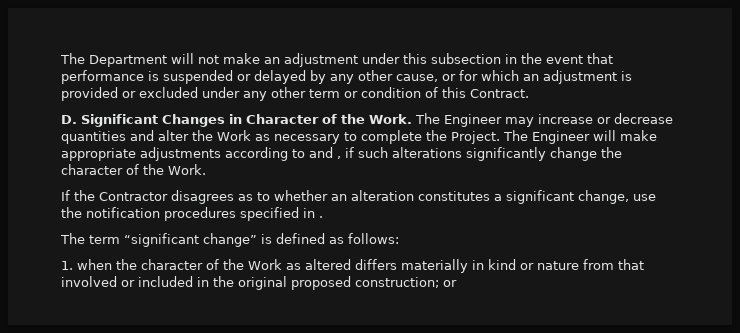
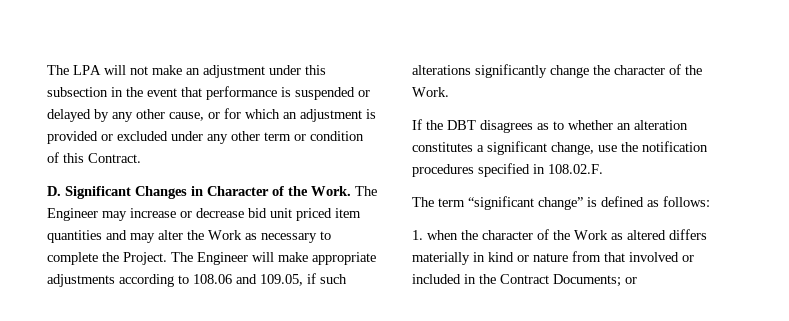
- The Department will not make an adjustment under this subsection in the event that performance is suspended or delayed by any other cause, or for which an adjustment is provided or excluded under any other term or condition of this Contract.
+ The LPA will not make an adjustment under this subsection in the event that performance is suspended or delayed by any other cause, or for which an adjustment is provided or excluded under any other term or condition of this Contract.
- The Engineer may increase or decrease quantities and alter the Work as necessary to complete the Project.
+ The Engineer may increase or decrease bid unit priced item quantities and may alter the Work as necessary to complete the Project.
- The Engineer will make appropriate adjustments according to and , if such alterations significantly change the character of the Work.
+ The Engineer will make appropriate adjustments according to 108.06 and 109.05, if such alterations significantly change the character of the Work.
- If the Contractor disagrees as to whether an alteration constitutes a significant change, use the notification procedures specified in .
+ If the DBT disagrees as to whether an alteration constitutes a significant change, use the notification procedures specified in 108.02.F.
- 1. when the character of the Work as altered differs materially in kind or nature from that involved or included in the original proposed construction; or
+ 1. when the character of the Work as altered differs materially in kind or nature from that involved or included in the Contract Documents; or

